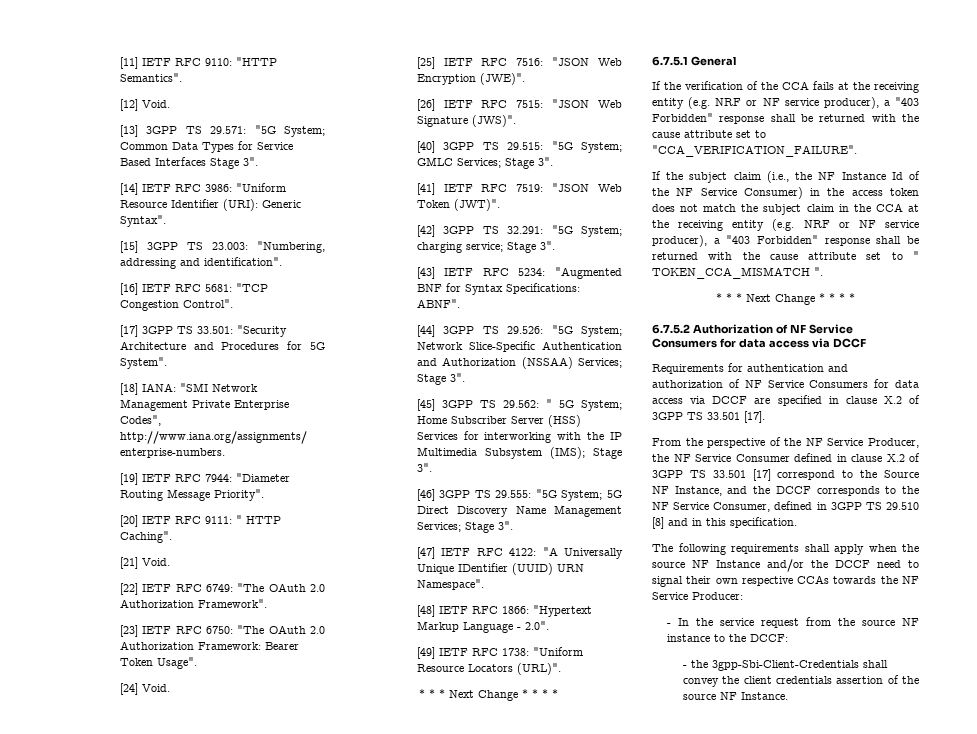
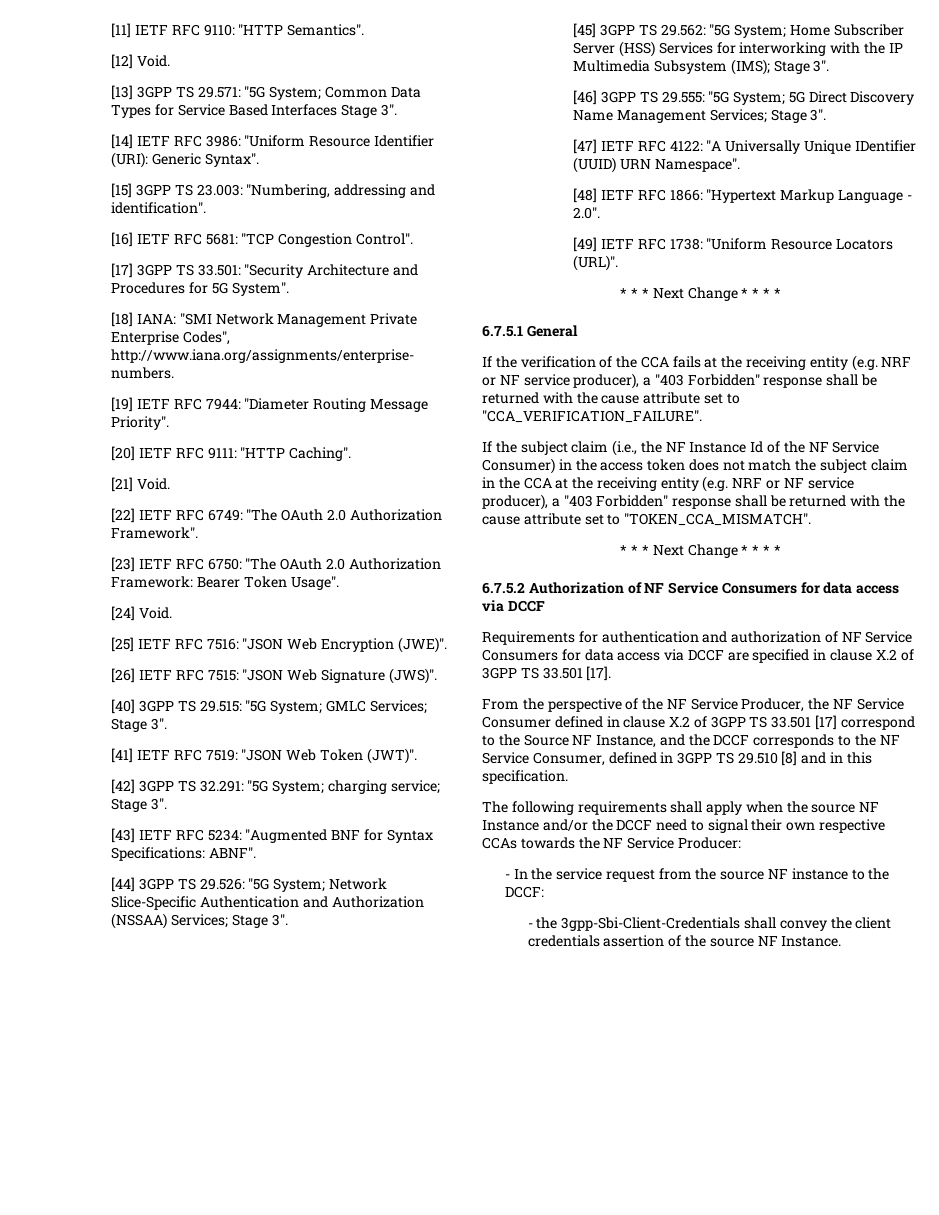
- [20] IETF RFC 9111: " HTTP Caching".
+ [20] IETF RFC 9111: "HTTP Caching".
- [45] 3GPP TS 29.562: " 5G System; Home Subscriber Server (HSS) Services for interworking with the IP Multimedia Subsystem (IMS); Stage 3".
+ [45] 3GPP TS 29.562: "5G System; Home Subscriber Server (HSS) Services for interworking with the IP Multimedia Subsystem (IMS); Stage 3".
- If the subject claim (i.e., the NF Instance Id of the NF Service Consumer) in the access token does not match the subject claim in the CCA at the receiving entity (e.g. NRF or NF service producer), a "403 Forbidden" response shall be returned with the cause attribute set to " TOKEN_CCA_MISMATCH ".
+ If the subject claim (i.e., the NF Instance Id of the NF Service Consumer) in the access token does not match the subject claim in the CCA at the receiving entity (e.g. NRF or NF service producer), a "403 Forbidden" response shall be returned with the cause attribute set to "TOKEN_CCA_MISMATCH".

